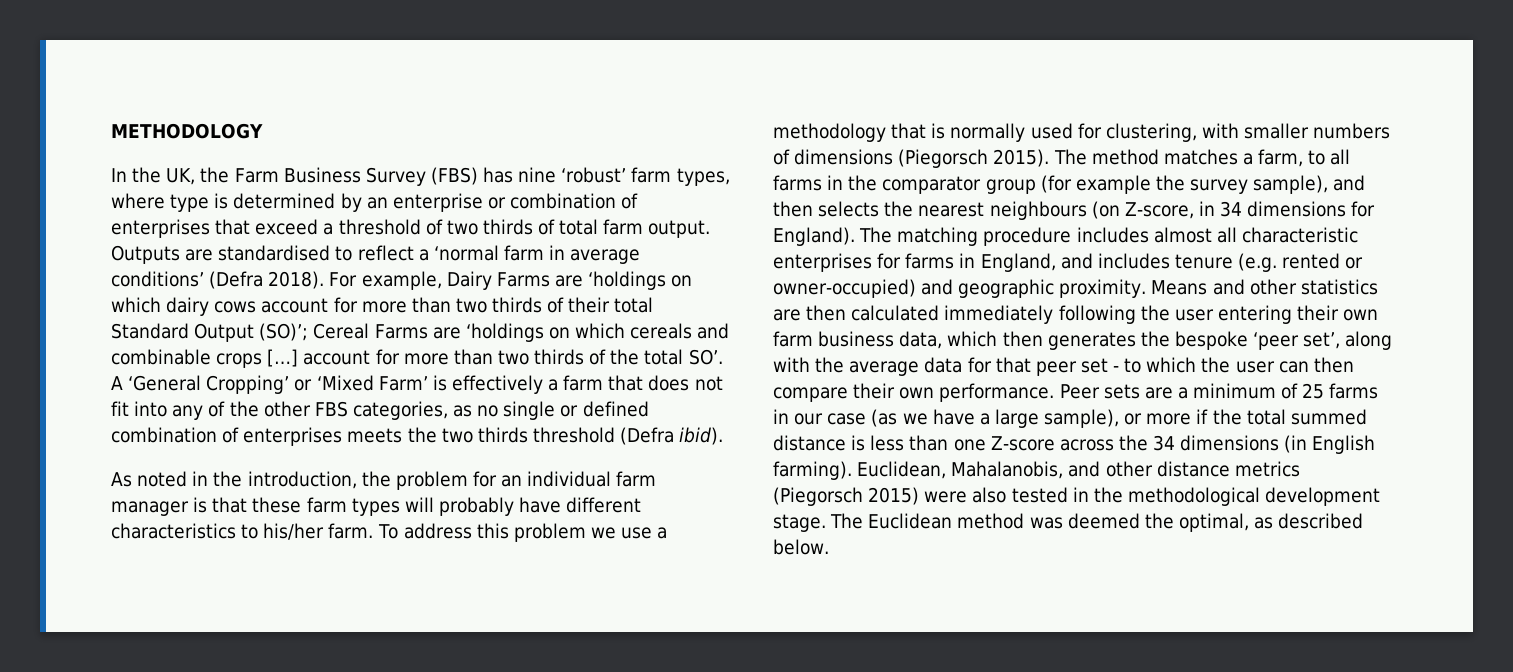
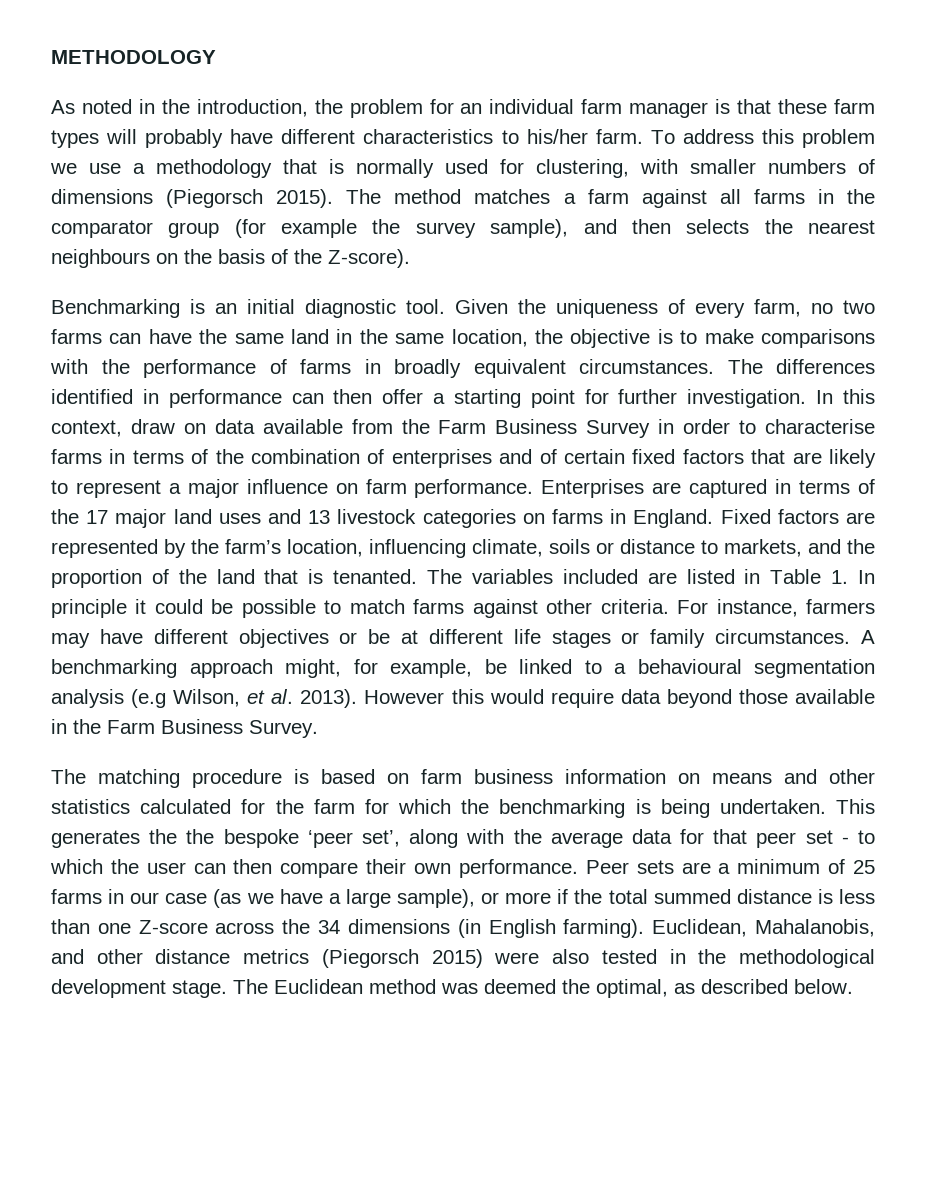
- In the UK, the Farm Business Survey (FBS) has nine ‘robust’ farm types, where type is determined by an enterprise or combination of enterprises that exceed a threshold of two thirds of total farm output. Outputs are standardised to reflect a ‘normal farm in average conditions’ (Defra 2018). For example, Dairy Farms are ‘holdings on which dairy cows account for more than two thirds of their total Standard Output (SO)’; Cereal Farms are ‘holdings on which cereals and combinable crops […] account for more than two thirds of the total SO’. A ‘General Cropping’ or ‘Mixed Farm’ is effectively a farm that does not fit into any of the other FBS categories, as no single or defined combination of enterprises meets the two thirds threshold (Defra ibid).
- The method matches a farm, to all farms in the comparator group (for example the survey sample), and then selects the nearest neighbours (on Z-score, in 34 dimensions for England). The matching procedure includes almost all characteristic enterprises for farms in England, and includes tenure (e.g. rented or owner-occupied) and geographic proximity. Means and other statistics are then calculated immediately following the user entering their own farm business data, which then generates the bespoke ‘peer set’, along with the average data for that peer set - to which the user can then compare their own performance.
+ The method matches a farm against all farms in the comparator group (for example the survey sample), and then selects the nearest neighbours on the basis of the Z-score).
+ Benchmarking is an initial diagnostic tool. Given the uniqueness of every farm, no two farms can have the same land in the same location, the objective is to make comparisons with the performance of farms in broadly equivalent circumstances. The differences identified in performance can then offer a starting point for further investigation. In this context, draw on data available from the Farm Business Survey in order to characterise farms in terms of the combination of enterprises and of certain fixed factors that are likely to represent a major influence on farm performance. Enterprises are captured in terms of the 17 major land uses and 13 livestock categories on farms in England. Fixed factors are represented by the farm’s location, influencing climate, soils or distance to markets, and the proportion of the land that is tenanted. The variables included are listed in Table 1. In principle it could be possible to match farms against other criteria. For instance, farmers may have different objectives or be at different life stages or family circumstances. A benchmarking approach might, for example, be linked to a behavioural segmentation analysis (e.g Wilson, et al. 2013). However this would require data beyond those available in the Farm Business Survey.
+ The matching procedure is based on farm business information on means and other statistics calculated for the farm for which the benchmarking is being undertaken. This generates the the bespoke ‘peer set’, along with the average data for that peer set - to which the user can then compare their own performance.

